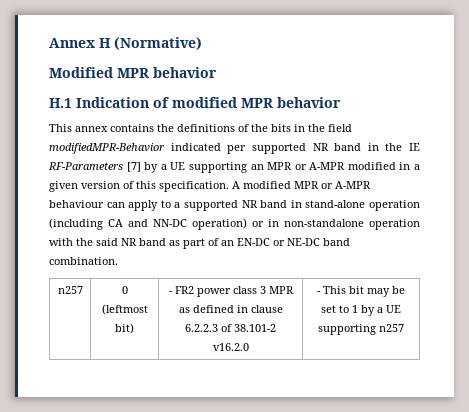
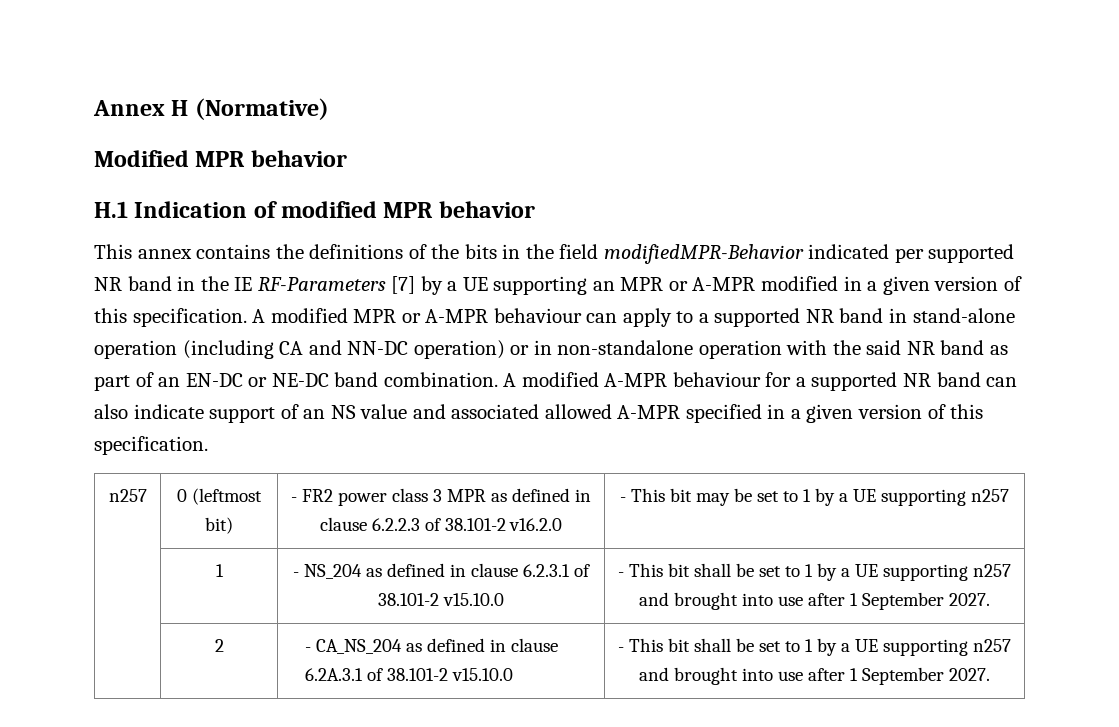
+ A modified A-MPR behaviour for a supported NR band can also indicate support of an NS value and associated allowed A-MPR specified in a given version of this specification.
+ | 1 | - NS_204 as defined in clause 6.2.3.1 of 38.101-2 v15.10.0 | - This bit shall be set to 1 by a UE supporting n257 and brought into use after 1 September 2027.
+ | 2 | - CA_NS_204 as defined in clause 6.2A.3.1 of 38.101-2 v15.10.0 | - This bit shall be set to 1 by a UE supporting n257 and brought into use after 1 September 2027.

